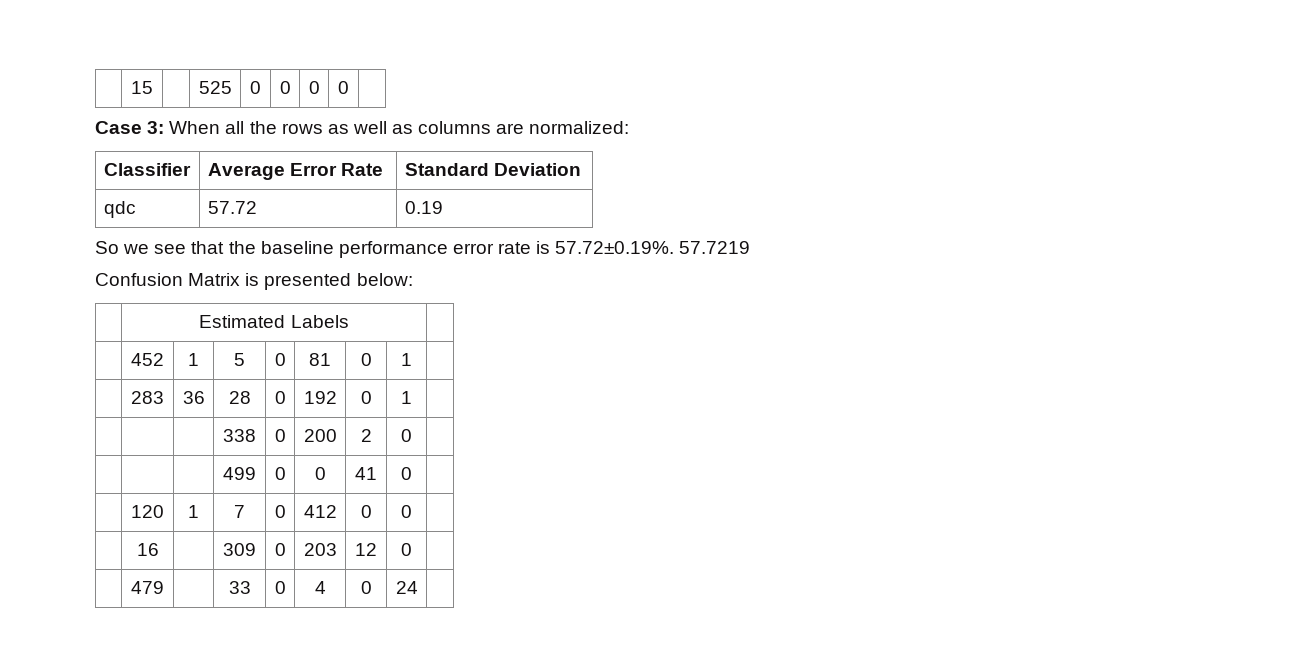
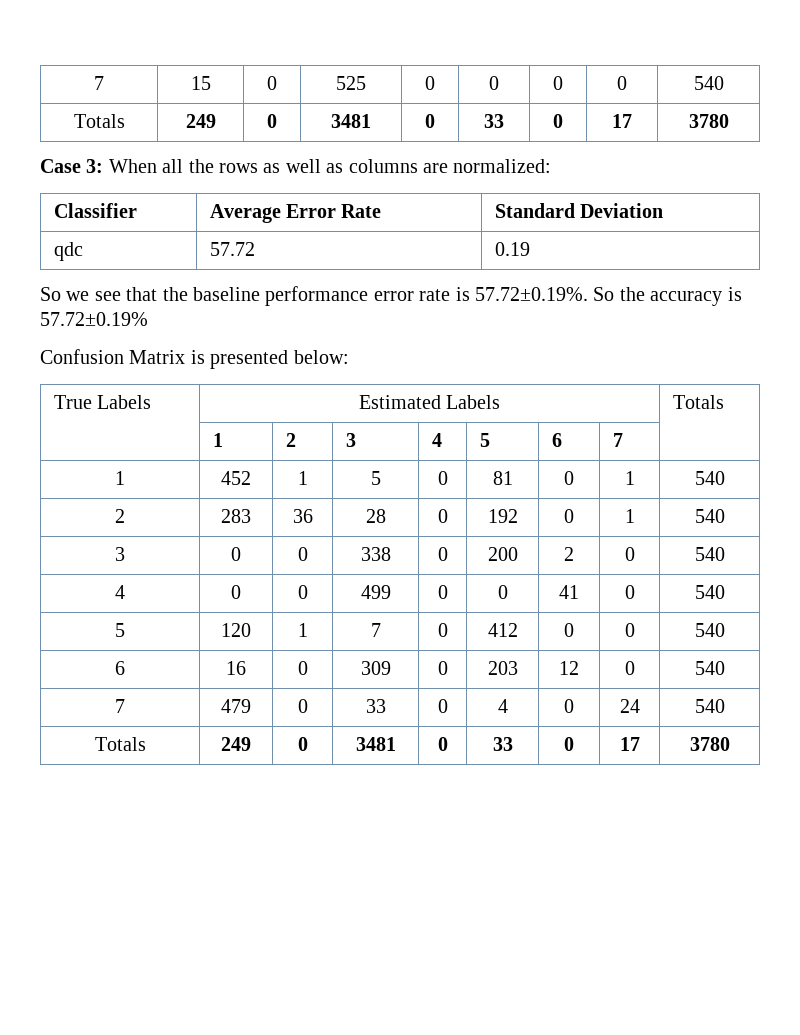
- | 15 | | 525 | 0 | 0 | 0 | 0 |
+ 7 | 15 | 0 | 525 | 0 | 0 | 0 | 0 | 540
+ Totals | 249 | 0 | 3481 | 0 | 33 | 0 | 17 | 3780
- So we see that the baseline performance error rate is 57.72±0.19%. 57.7219
+ So we see that the baseline performance error rate is 57.72±0.19%. So the accuracy is 57.72±0.19%
- | Estimated Labels |
- | 452 | 1 | 5 | 0 | 81 | 0 | 1 |
- | 283 | 36 | 28 | 0 | 192 | 0 | 1 |
- | | | 338 | 0 | 200 | 2 | 0 |
- | | | 499 | 0 | 0 | 41 | 0 |
- | 120 | 1 | 7 | 0 | 412 | 0 | 0 |
- | 16 | | 309 | 0 | 203 | 12 | 0 |
- | 479 | | 33 | 0 | 4 | 0 | 24 |
+ True Labels | Estimated Labels | Totals
+ | 1 | 2 | 3 | 4 | 5 | 6 | 7 |
+ 1 | 452 | 1 | 5 | 0 | 81 | 0 | 1 | 540
+ 2 | 283 | 36 | 28 | 0 | 192 | 0 | 1 | 540
+ 3 | 0 | 0 | 338 | 0 | 200 | 2 | 0 | 540
+ 4 | 0 | 0 | 499 | 0 | 0 | 41 | 0 | 540
+ 5 | 120 | 1 | 7 | 0 | 412 | 0 | 0 | 540
+ 6 | 16 | 0 | 309 | 0 | 203 | 12 | 0 | 540
+ 7 | 479 | 0 | 33 | 0 | 4 | 0 | 24 | 540
+ Totals | 249 | 0 | 3481 | 0 | 33 | 0 | 17 | 3780

